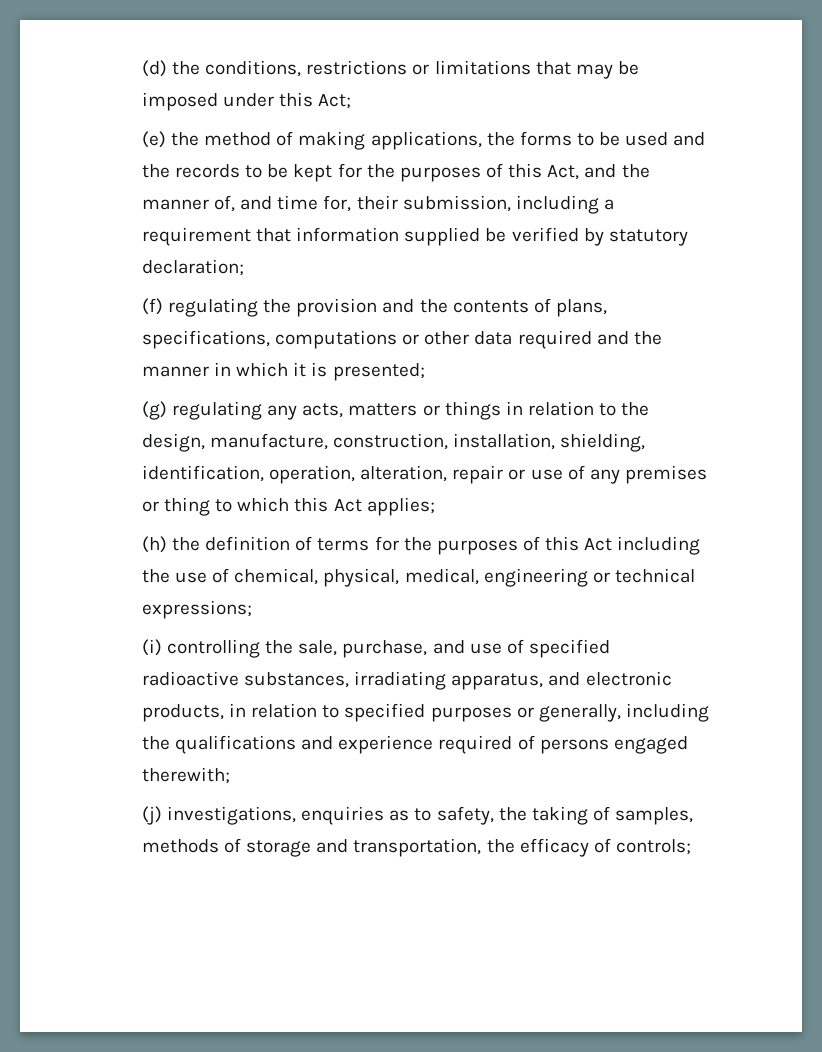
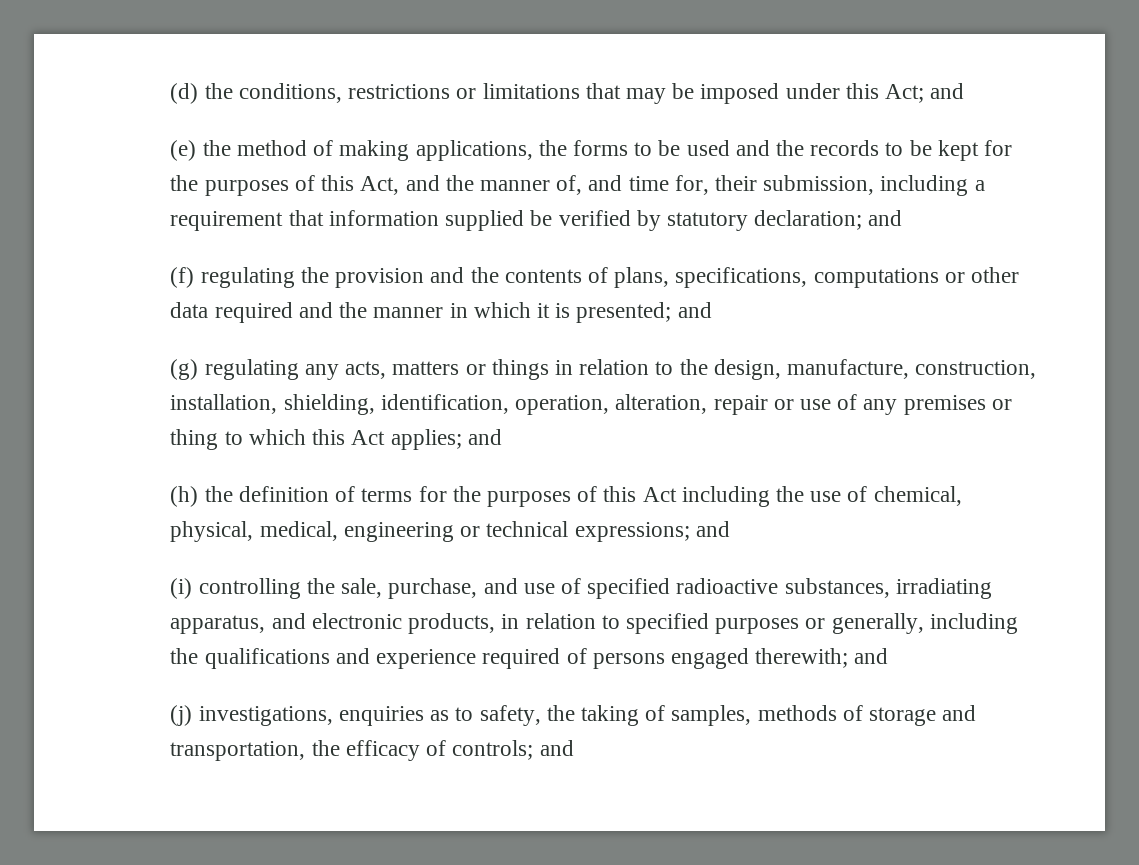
- (d) the conditions, restrictions or limitations that may be imposed under this Act;
+ (d) the conditions, restrictions or limitations that may be imposed under this Act; and
- (e) the method of making applications, the forms to be used and the records to be kept for the purposes of this Act, and the manner of, and time for, their submission, including a requirement that information supplied be verified by statutory declaration;
+ (e) the method of making applications, the forms to be used and the records to be kept for the purposes of this Act, and the manner of, and time for, their submission, including a requirement that information supplied be verified by statutory declaration; and
- (f) regulating the provision and the contents of plans, specifications, computations or other data required and the manner in which it is presented;
+ (f) regulating the provision and the contents of plans, specifications, computations or other data required and the manner in which it is presented; and
- (g) regulating any acts, matters or things in relation to the design, manufacture, construction, installation, shielding, identification, operation, alteration, repair or use of any premises or thing to which this Act applies;
+ (g) regulating any acts, matters or things in relation to the design, manufacture, construction, installation, shielding, identification, operation, alteration, repair or use of any premises or thing to which this Act applies; and
- (h) the definition of terms for the purposes of this Act including the use of chemical, physical, medical, engineering or technical expressions;
+ (h) the definition of terms for the purposes of this Act including the use of chemical, physical, medical, engineering or technical expressions; and
- (i) controlling the sale, purchase, and use of specified radioactive substances, irradiating apparatus, and electronic products, in relation to specified purposes or generally, including the qualifications and experience required of persons engaged therewith;
+ (i) controlling the sale, purchase, and use of specified radioactive substances, irradiating apparatus, and electronic products, in relation to specified purposes or generally, including the qualifications and experience required of persons engaged therewith; and
- (j) investigations, enquiries as to safety, the taking of samples, methods of storage and transportation, the efficacy of controls;
+ (j) investigations, enquiries as to safety, the taking of samples, methods of storage and transportation, the efficacy of controls; and

